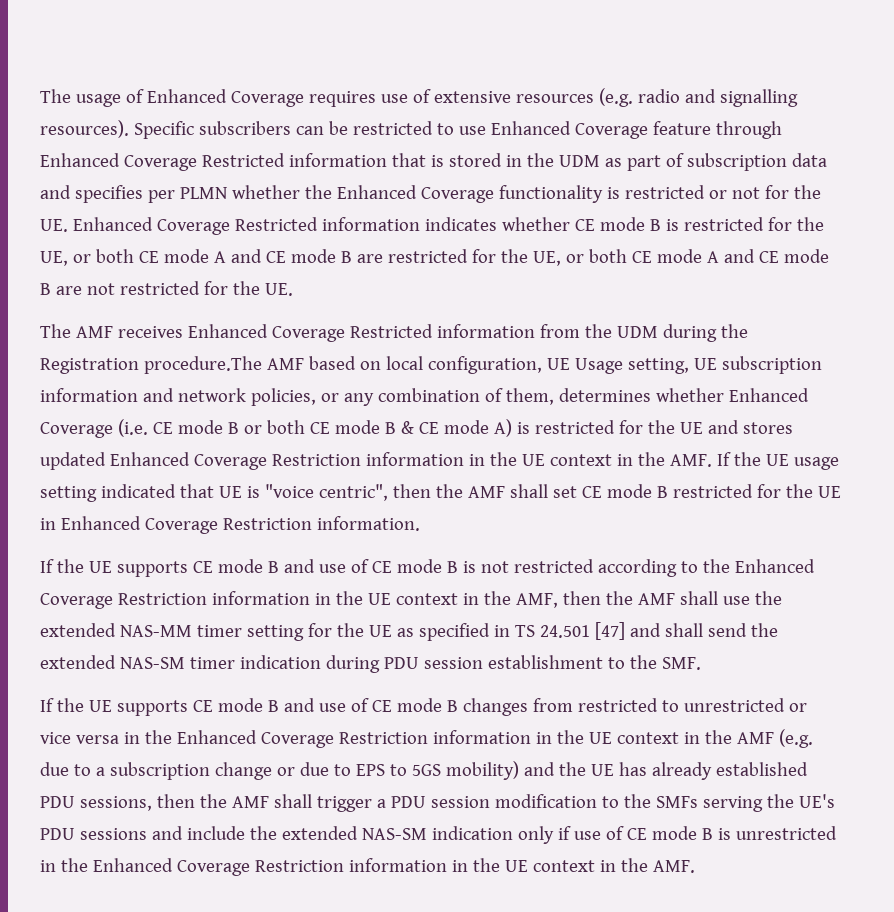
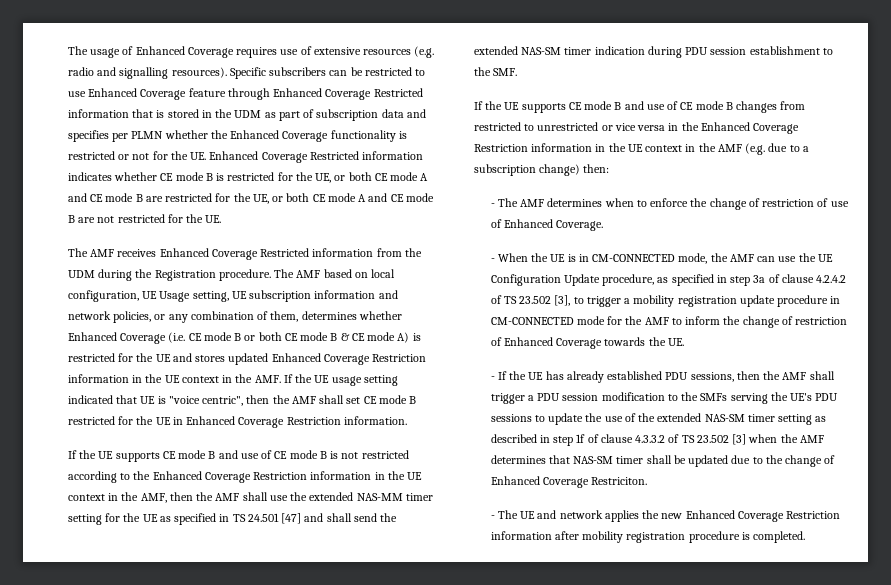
- The AMF receives Enhanced Coverage Restricted information from the UDM during the Registration procedure.The AMF based on local configuration, UE Usage setting, UE subscription information and network policies, or any combination of them, determines whether Enhanced Coverage (i.e. CE mode B or both CE mode B & CE mode A) is restricted for the UE and stores updated Enhanced Coverage Restriction information in the UE context in the AMF. If the UE usage setting indicated that UE is "voice centric", then the AMF shall set CE mode B restricted for the UE in Enhanced Coverage Restriction information.
+ The AMF receives Enhanced Coverage Restricted information from the UDM during the Registration procedure. The AMF based on local configuration, UE Usage setting, UE subscription information and network policies, or any combination of them, determines whether Enhanced Coverage (i.e. CE mode B or both CE mode B & CE mode A) is restricted for the UE and stores updated Enhanced Coverage Restriction information in the UE context in the AMF. If the UE usage setting indicated that UE is "voice centric", then the AMF shall set CE mode B restricted for the UE in Enhanced Coverage Restriction information.
- If the UE supports CE mode B and use of CE mode B changes from restricted to unrestricted or vice versa in the Enhanced Coverage Restriction information in the UE context in the AMF (e.g. due to a subscription change or due to EPS to 5GS mobility) and the UE has already established PDU sessions, then the AMF shall trigger a PDU session modification to the SMFs serving the UE's PDU sessions and include the extended NAS-SM indication only if use of CE mode B is unrestricted in the Enhanced Coverage Restriction information in the UE context in the AMF.
+ If the UE supports CE mode B and use of CE mode B changes from restricted to unrestricted or vice versa in the Enhanced Coverage Restriction information in the UE context in the AMF (e.g. due to a subscription change) then:
+ - The AMF determines when to enforce the change of restriction of use of Enhanced Coverage.
+ - When the UE is in CM-CONNECTED mode, the AMF can use the UE Configuration Update procedure, as specified in step 3a of clause 4.2.4.2 of TS 23.502 [3], to trigger a mobility registration update procedure in CM-CONNECTED mode for the AMF to inform the change of restriction of Enhanced Coverage towards the UE.
+ - If the UE has already established PDU sessions, then the AMF shall trigger a PDU session modification to the SMFs serving the UE's PDU sessions to update the use of the extended NAS-SM timer setting as described in step 1f of clause 4.3.3.2 of TS 23.502 [3] when the AMF determines that NAS-SM timer shall be updated due to the change of Enhanced Coverage Restriciton.
+ - The UE and network applies the new Enhanced Coverage Restriction information after mobility registration procedure is completed.

